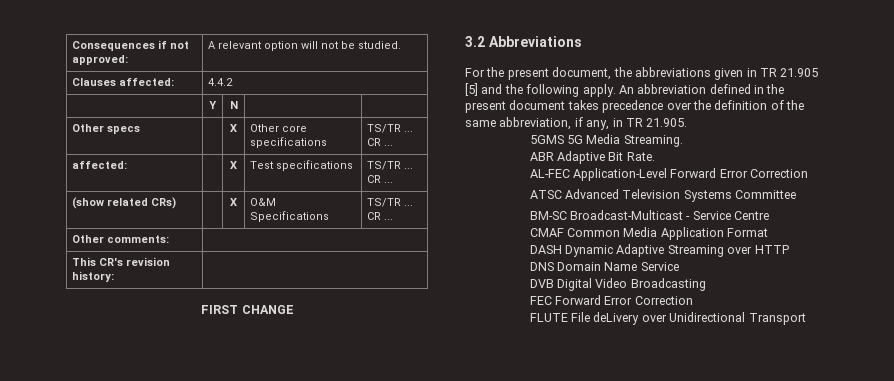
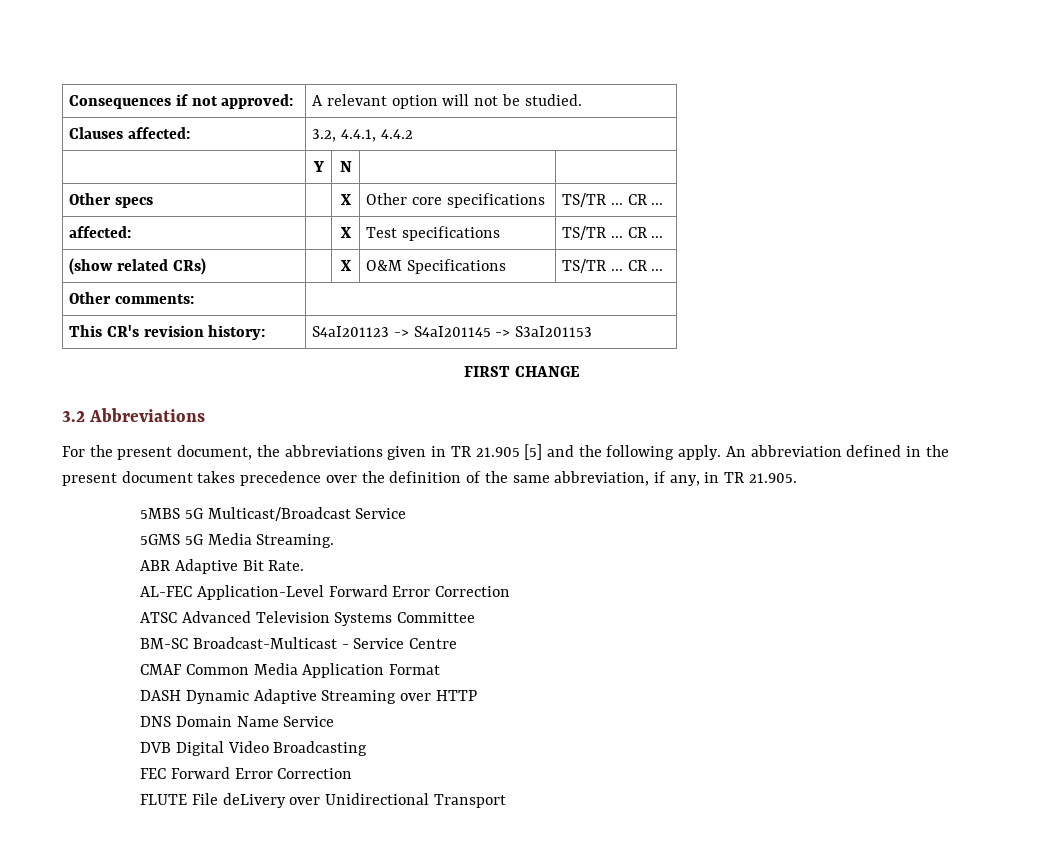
- Clauses affected: | 4.4.2
+ Clauses affected: | 3.2, 4.4.1, 4.4.2
- This CR's revision history: |
+ This CR's revision history: | S4aI201123 -> S4aI201145 -> S3aI201153
+ 5MBS 5G Multicast/Broadcast Service

